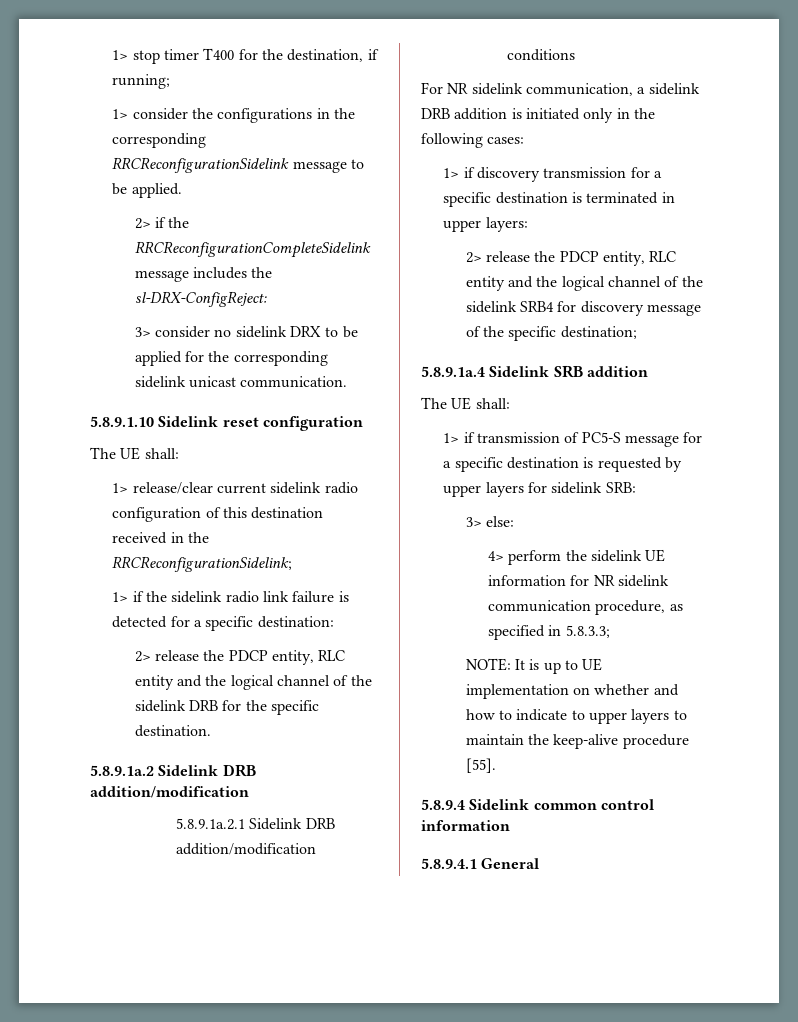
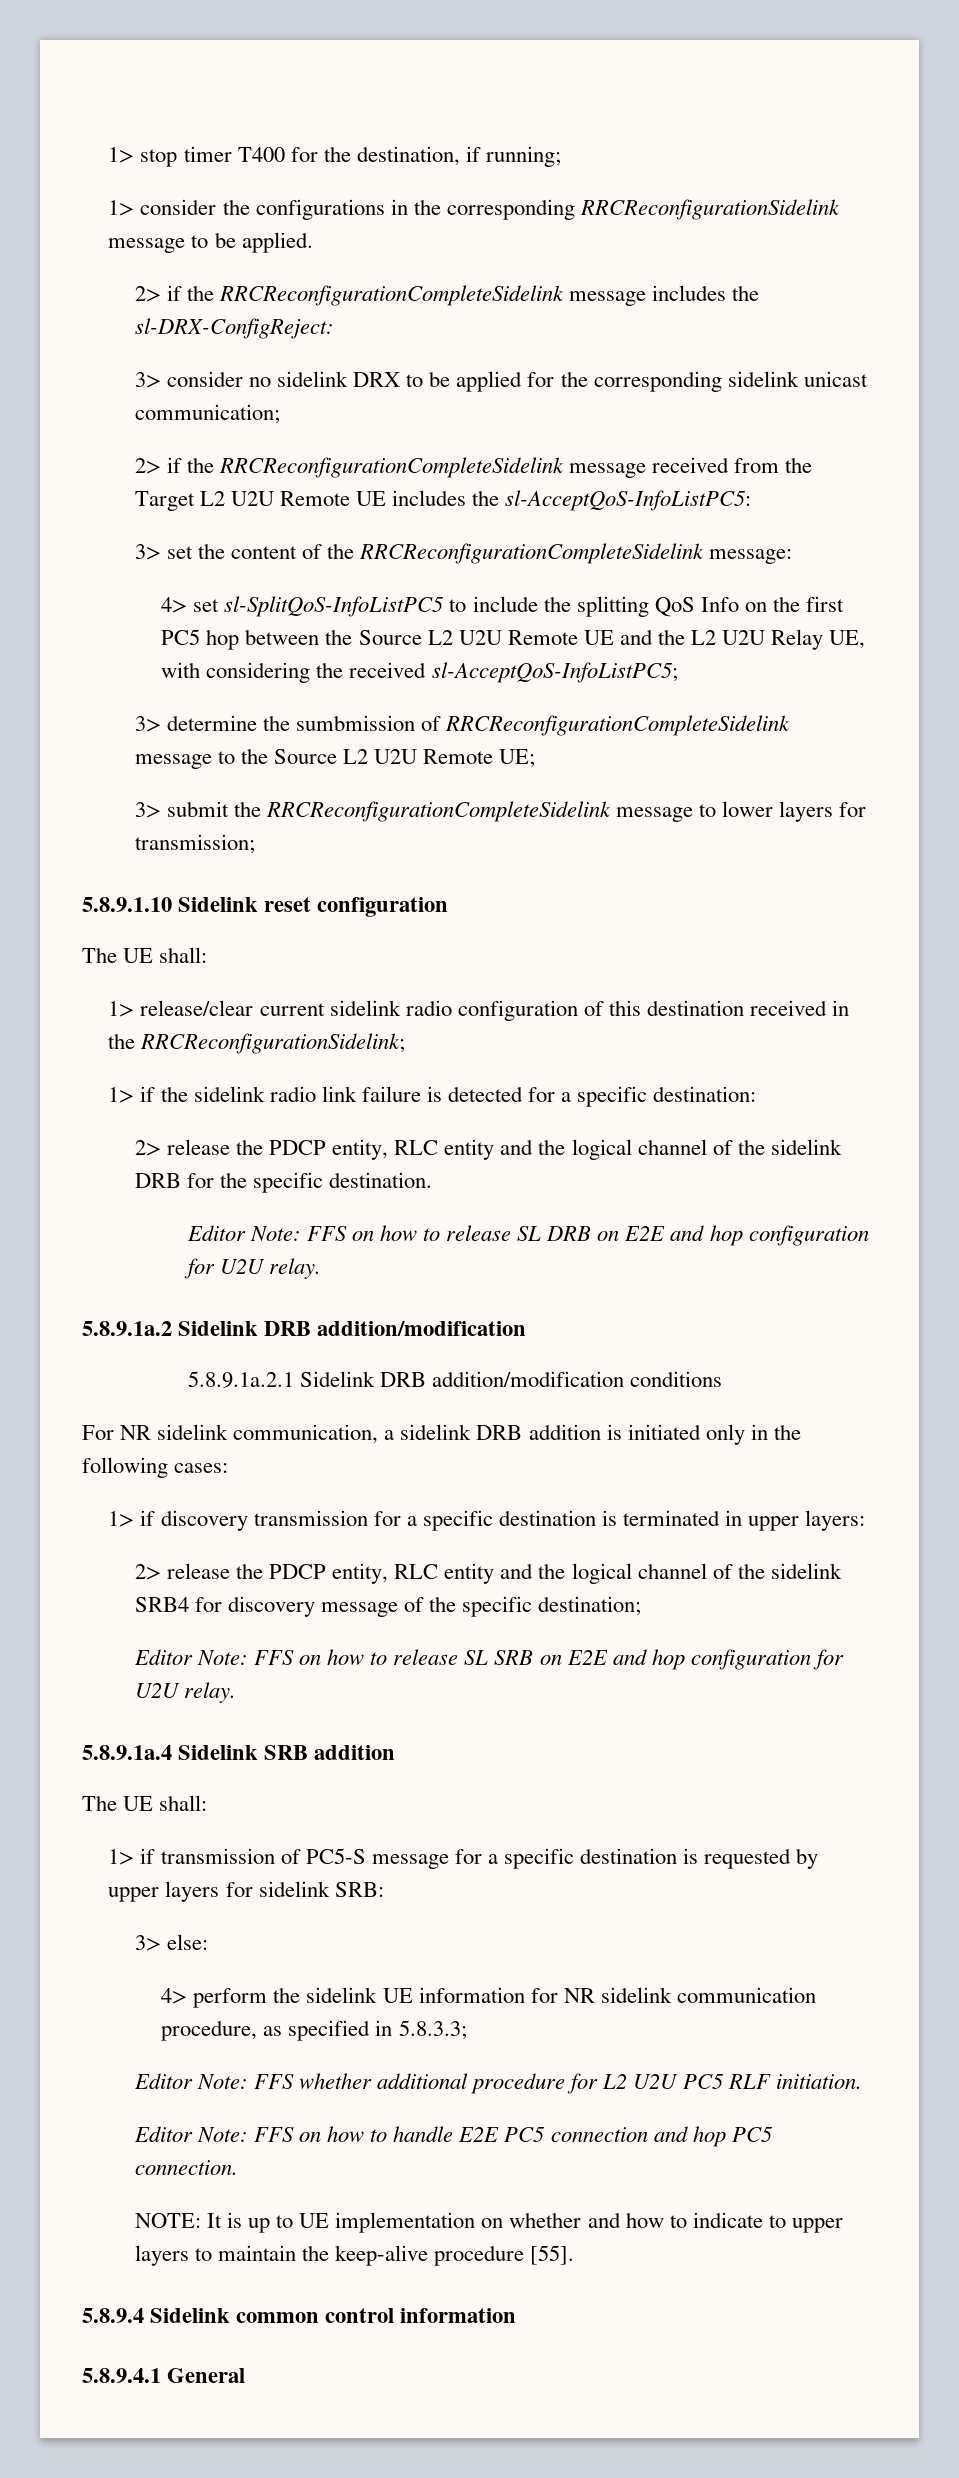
- 3> consider no sidelink DRX to be applied for the corresponding sidelink unicast communication.
+ 3> consider no sidelink DRX to be applied for the corresponding sidelink unicast communication;
+ 2> if the RRCReconfigurationCompleteSidelink message received from the Target L2 U2U Remote UE includes the sl-AcceptQoS-InfoListPC5:
+ 3> set the content of the RRCReconfigurationCompleteSidelink message:
+ 4> set sl-SplitQoS-InfoListPC5 to include the splitting QoS Info on the first PC5 hop between the Source L2 U2U Remote UE and the L2 U2U Relay UE, with considering the received sl-AcceptQoS-InfoListPC5;
+ 3> determine the sumbmission of RRCReconfigurationCompleteSidelink message to the Source L2 U2U Remote UE;
+ 3> submit the RRCReconfigurationCompleteSidelink message to lower layers for transmission;
+ Editor Note: FFS on how to release SL DRB on E2E and hop configuration for U2U relay.
+ Editor Note: FFS on how to release SL SRB on E2E and hop configuration for U2U relay.
+ Editor Note: FFS whether additional procedure for L2 U2U PC5 RLF initiation.
+ Editor Note: FFS on how to handle E2E PC5 connection and hop PC5 connection.

